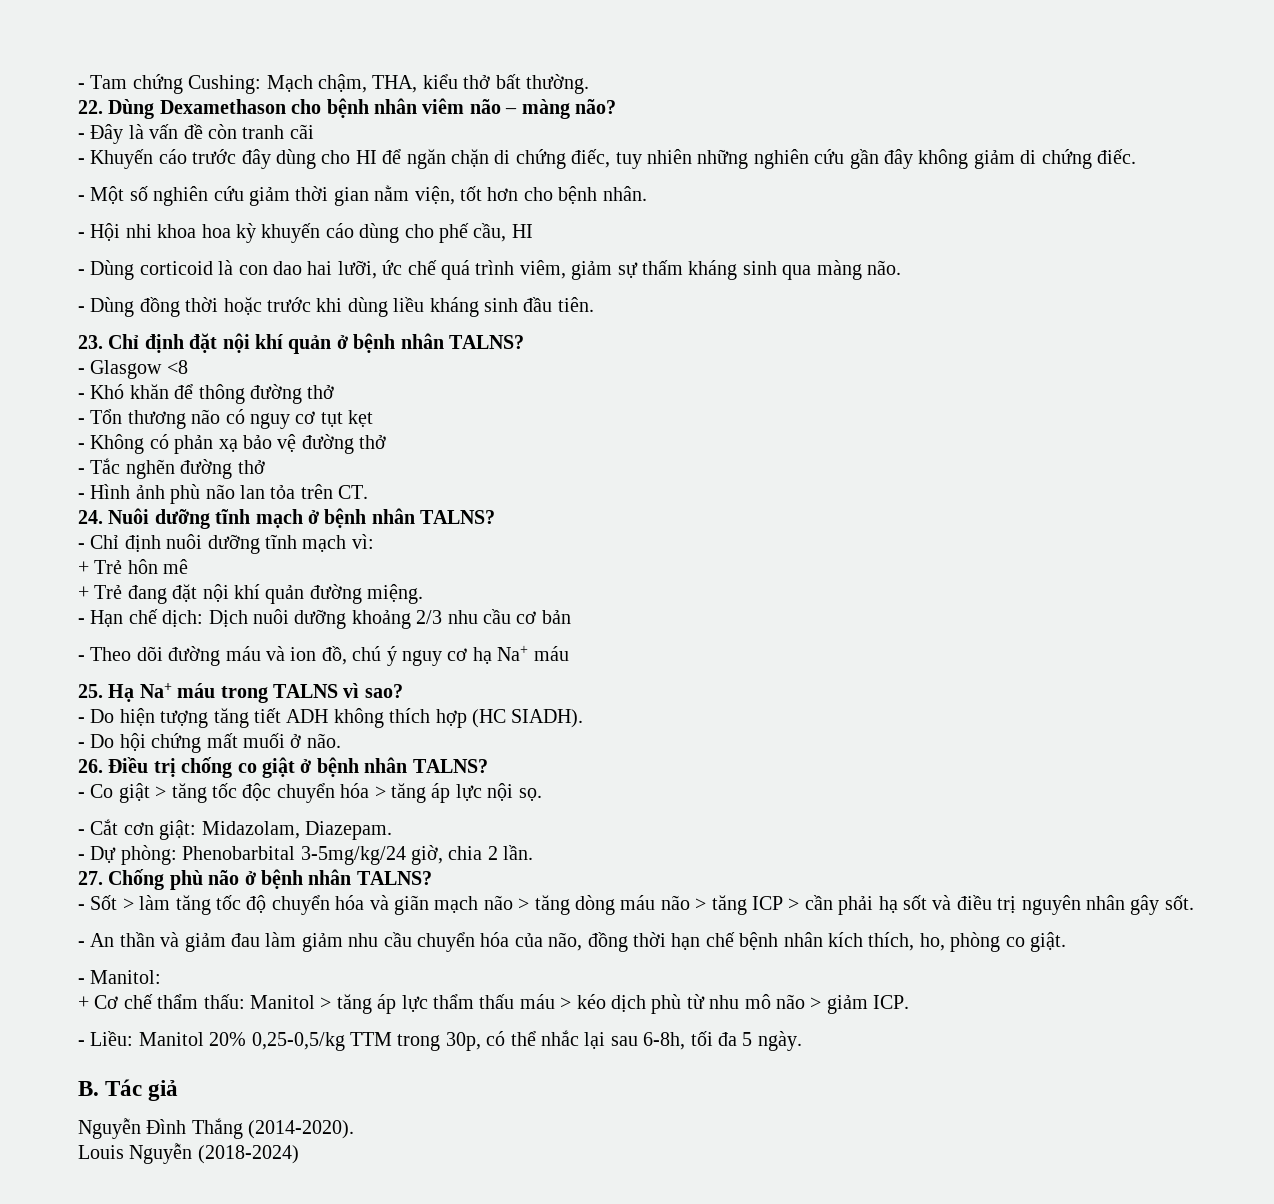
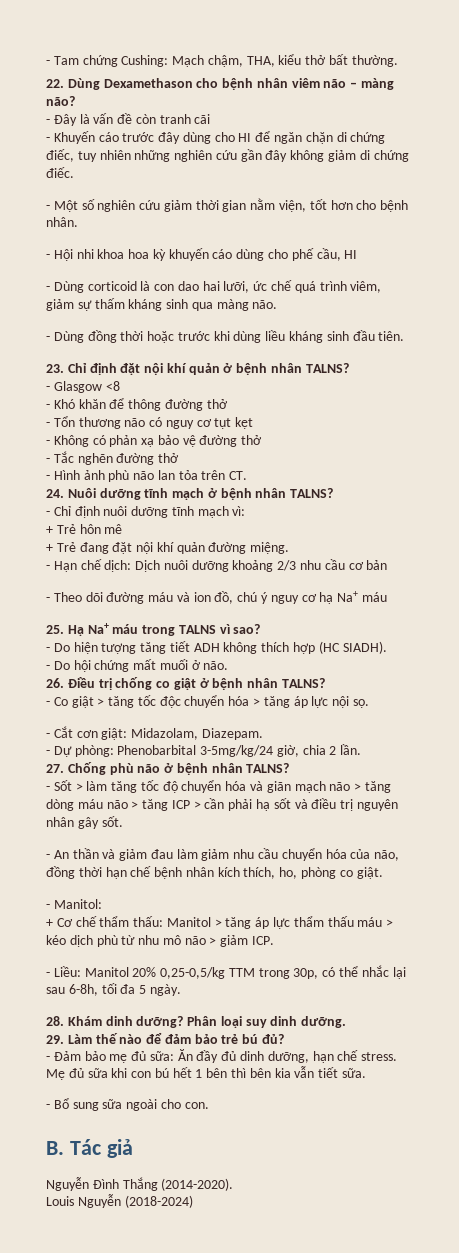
+ 28. Khám dinh dưỡng? Phân loại suy dinh dưỡng.
+ 29. Làm thế nào để đảm bảo trẻ bú đủ?
+ - Đảm bảo mẹ đủ sữa: Ăn đầy đủ dinh dưỡng, hạn chế stress. Mẹ đủ sữa khi con bú hết 1 bên thì bên kia vẫn tiết sữa.
+ - Bổ sung sữa ngoài cho con.

